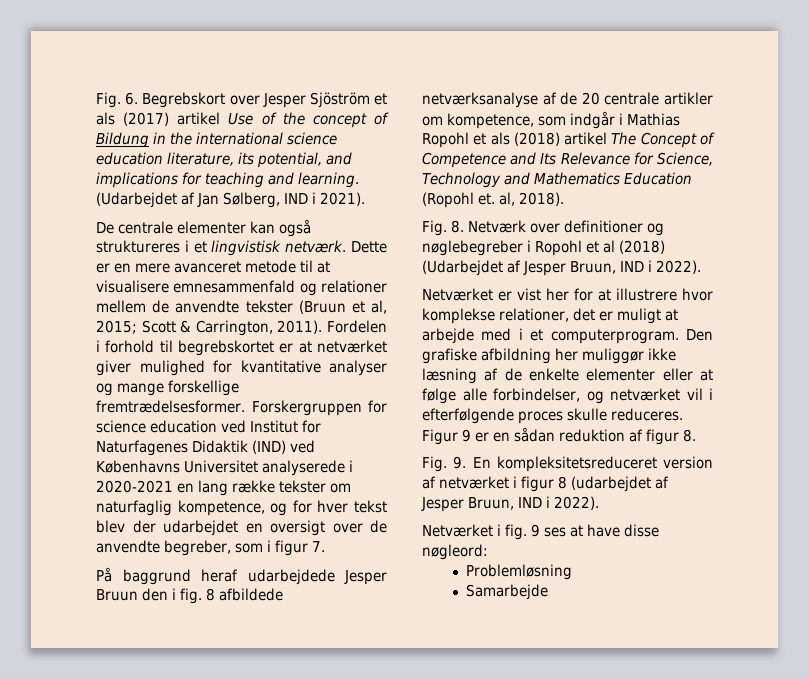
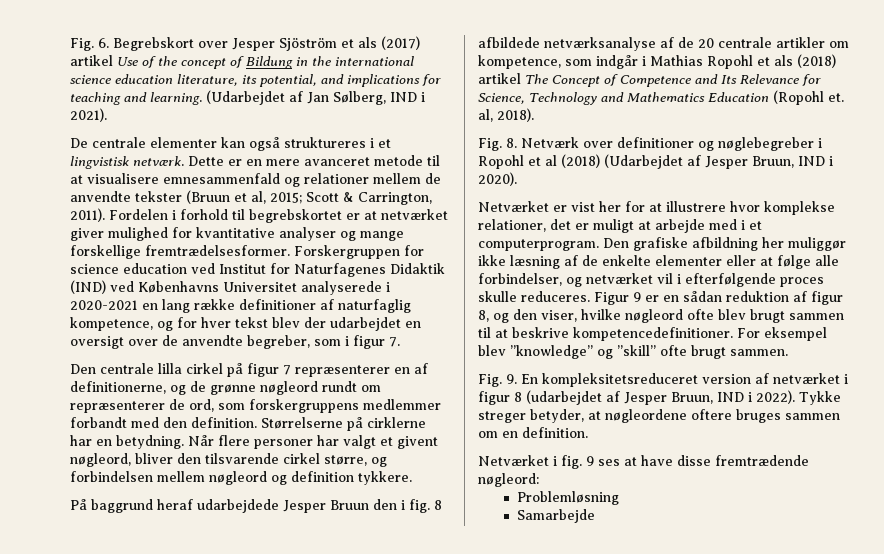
- Forskergruppen for science education ved Institut for Naturfagenes Didaktik (IND) ved Københavns Universitet analyserede i 2020-2021 en lang række tekster om naturfaglig kompetence, og for hver tekst blev der udarbejdet en oversigt over de anvendte begreber, som i figur 7.
+ Forskergruppen for science education ved Institut for Naturfagenes Didaktik (IND) ved Københavns Universitet analyserede i 2020-2021 en lang række definitioner af naturfaglig kompetence, og for hver tekst blev der udarbejdet en oversigt over de anvendte begreber, som i figur 7.
+ Den centrale lilla cirkel på figur 7 repræsenterer en af definitionerne, og de grønne nøgleord rundt om repræsenterer de ord, som forskergruppens medlemmer forbandt med den definition. Størrelserne på cirklerne har en betydning. Når flere personer har valgt et givent nøgleord, bliver den tilsvarende cirkel større, og forbindelsen mellem nøgleord og definition tykkere.
- Fig. 8. Netværk over definitioner og nøglebegreber i Ropohl et al (2018) (Udarbejdet af Jesper Bruun, IND i 2022).
+ Fig. 8. Netværk over definitioner og nøglebegreber i Ropohl et al (2018) (Udarbejdet af Jesper Bruun, IND i 2020).
- Figur 9 er en sådan reduktion af figur 8.
+ Figur 9 er en sådan reduktion af figur 8, og den viser, hvilke nøgleord ofte blev brugt sammen til at beskrive kompetencedefinitioner. For eksempel blev ”knowledge” og ”skill” ofte brugt sammen.
+ Tykke streger betyder, at nøgleordene oftere bruges sammen om en definition.
- Netværket i fig. 9 ses at have disse nøgleord:
+ Netværket i fig. 9 ses at have disse fremtrædende nøgleord:

